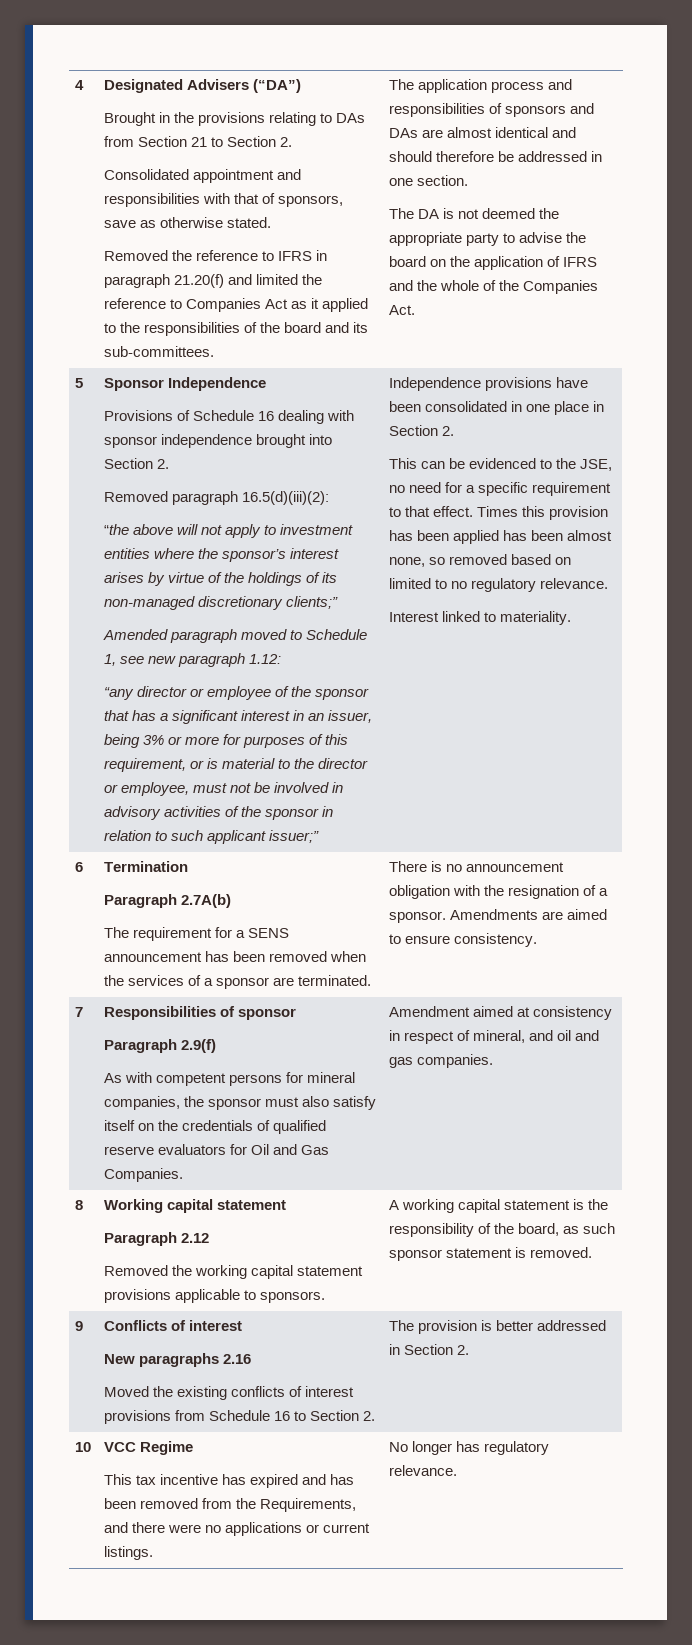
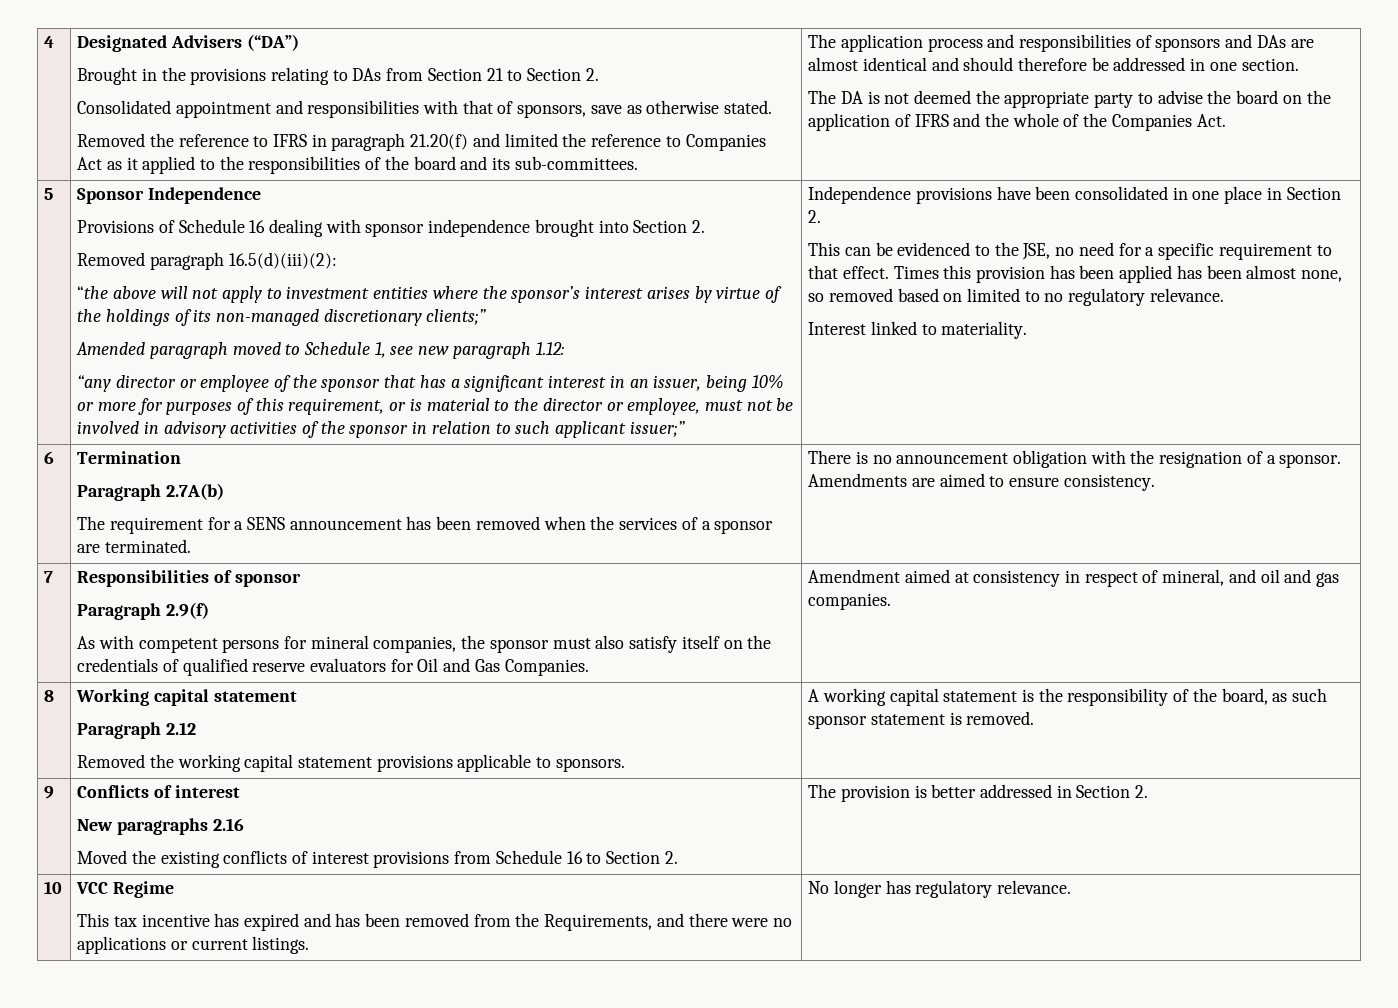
- “any director or employee of the sponsor that has a significant interest in an issuer, being 3% or more for purposes of this requirement, or is material to the director or employee, must not be involved in advisory activities of the sponsor in relation to such applicant issuer;”
+ “any director or employee of the sponsor that has a significant interest in an issuer, being 10% or more for purposes of this requirement, or is material to the director or employee, must not be involved in advisory activities of the sponsor in relation to such applicant issuer;”

